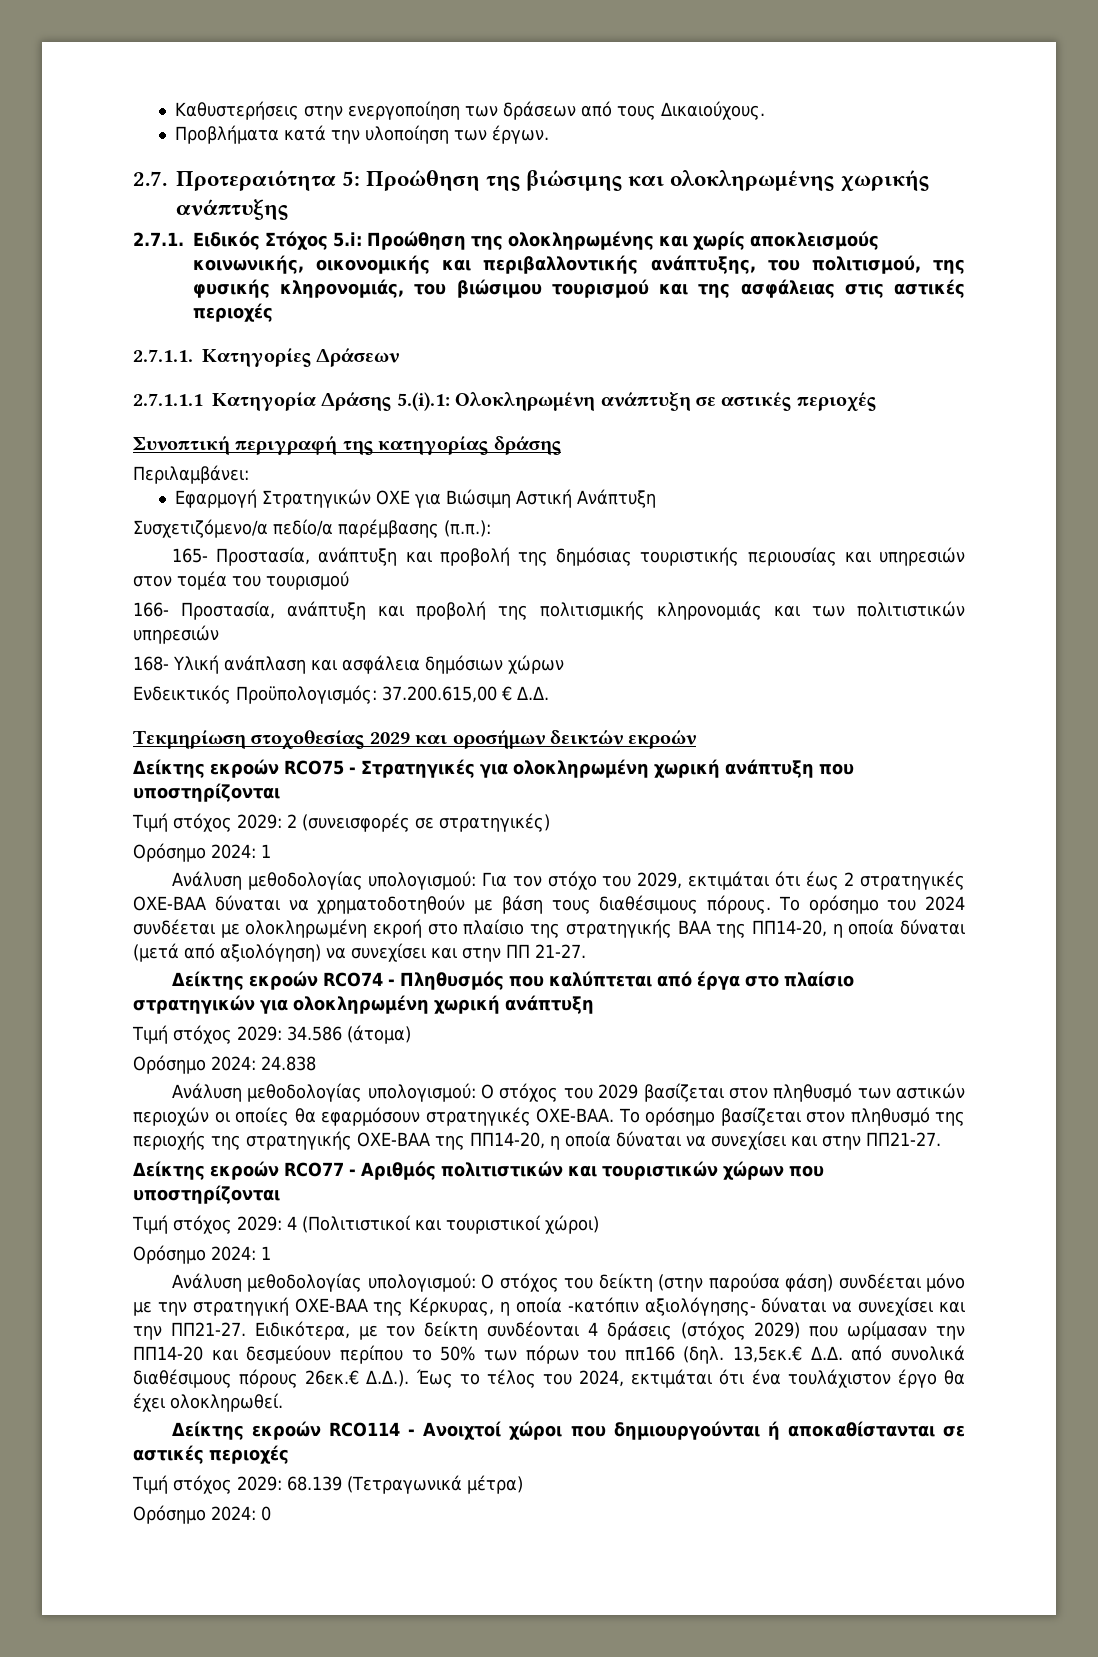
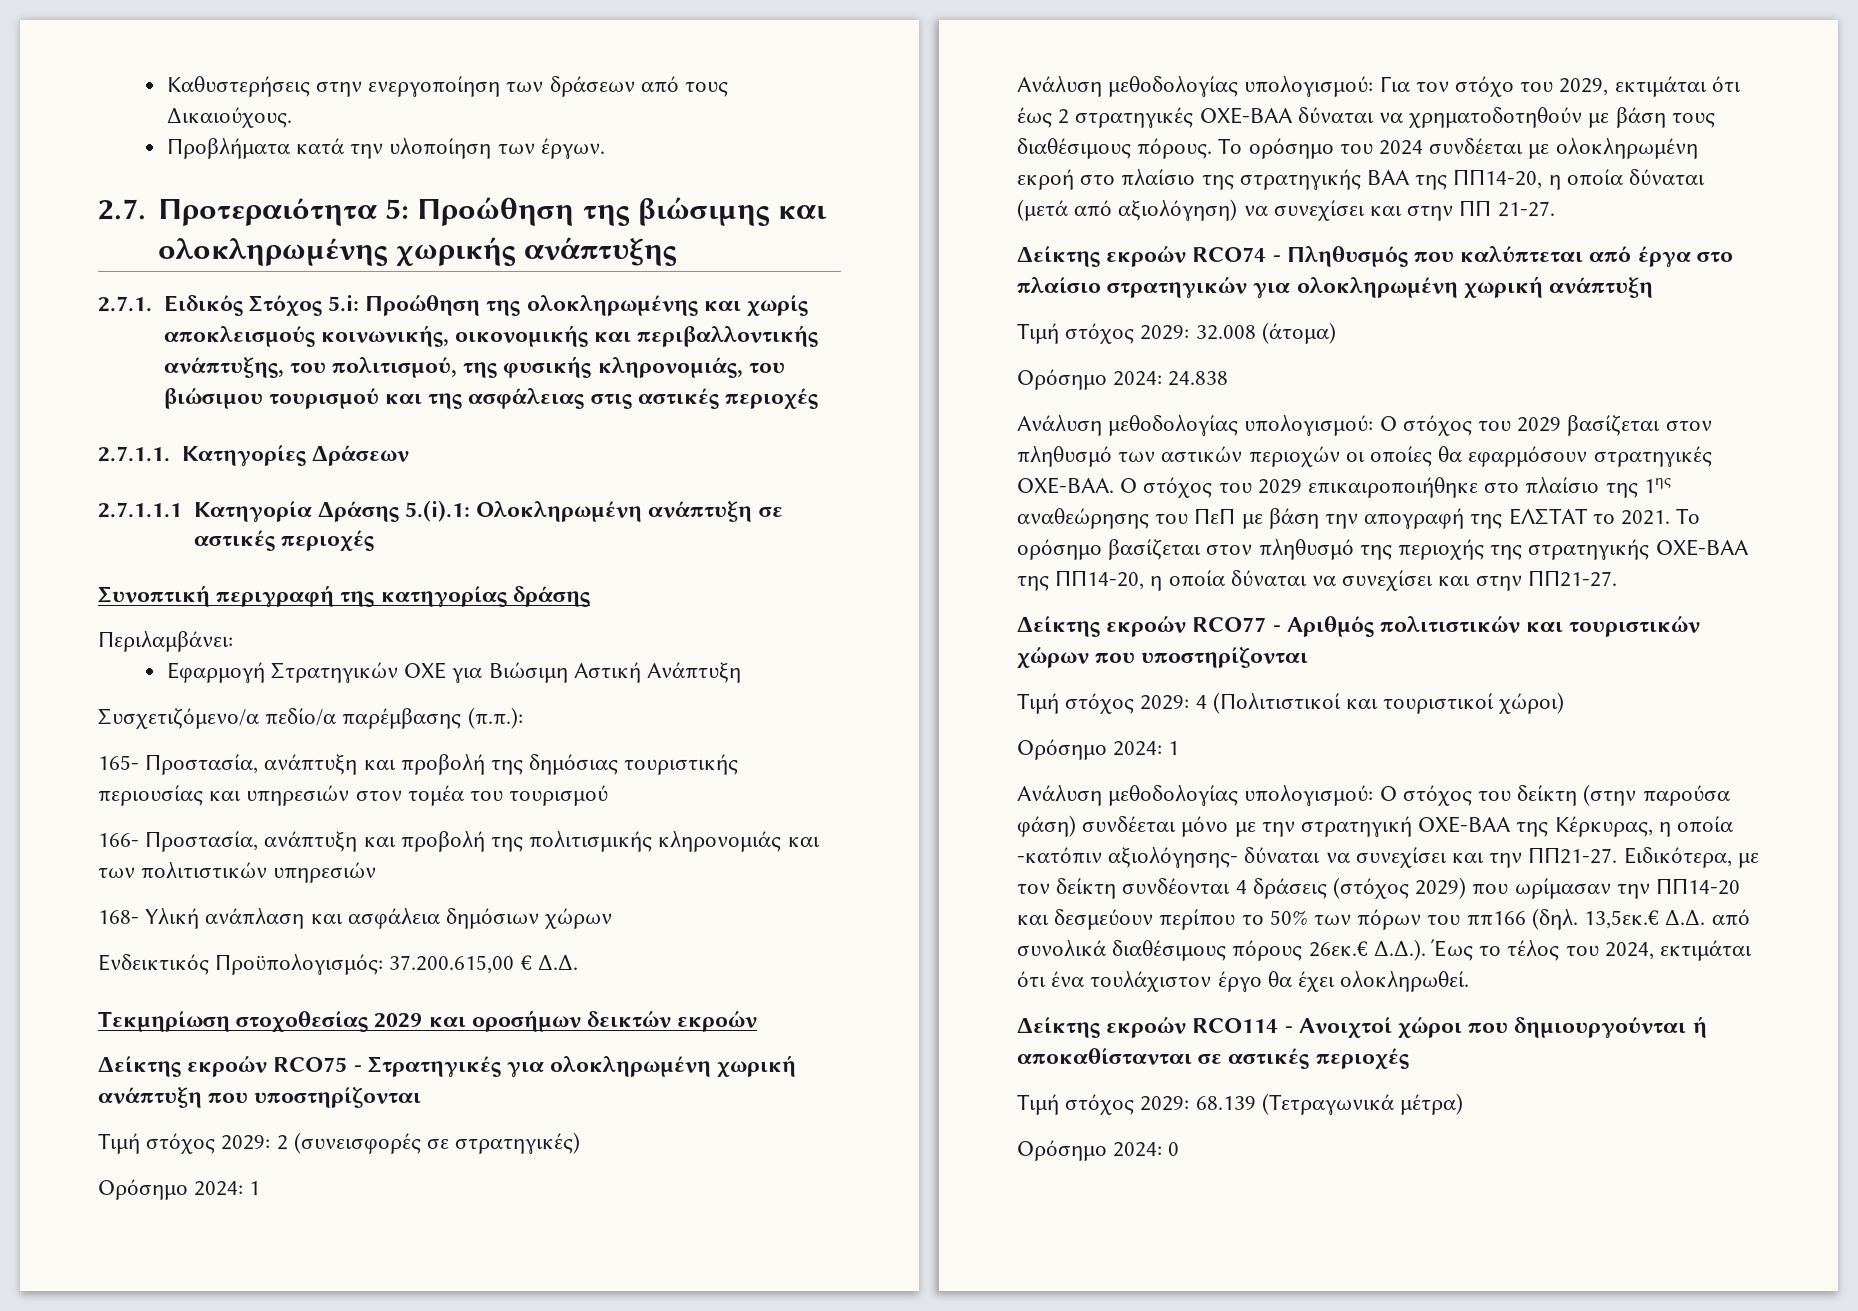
- Τιμή στόχος 2029: 34.586 (άτομα)
+ Τιμή στόχος 2029: 32.008 (άτομα)
+ Ο στόχος του 2029 επικαιροποιήθηκε στο πλαίσιο της 1ης αναθεώρησης του ΠεΠ με βάση την απογραφή της ΕΛΣΤΑΤ το 2021.

